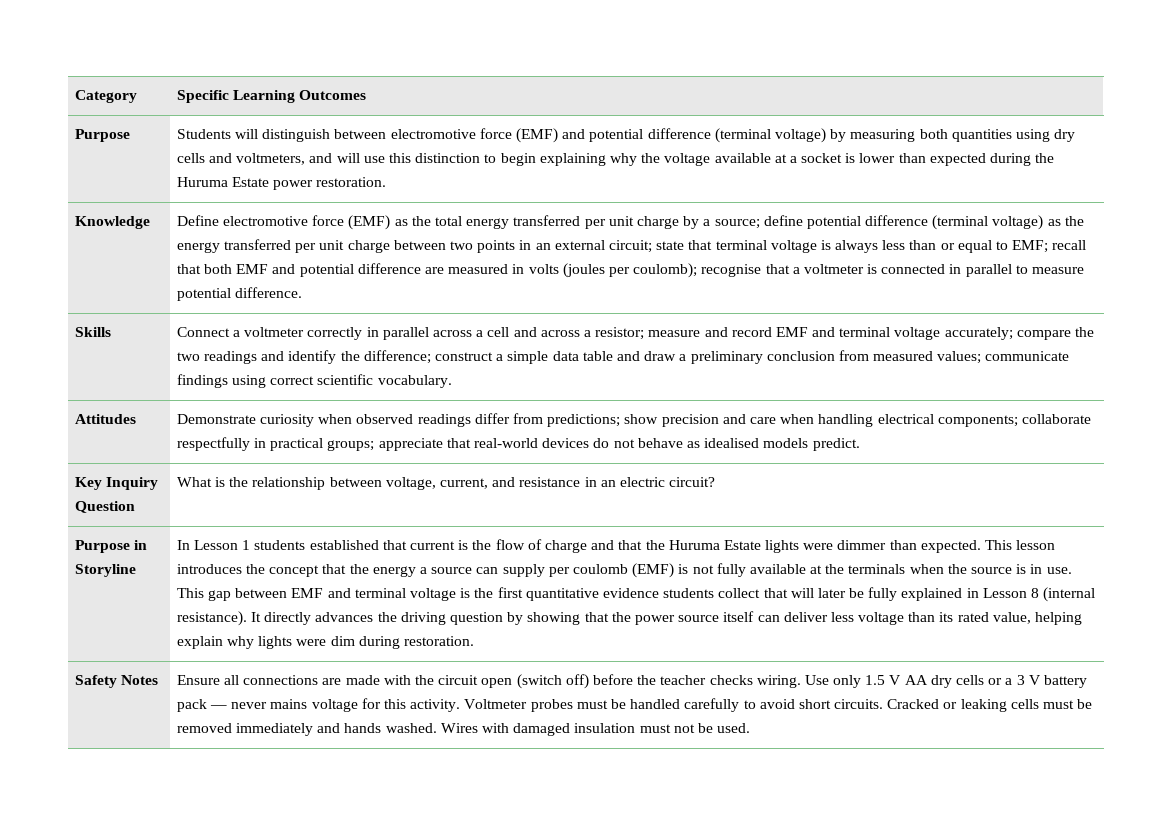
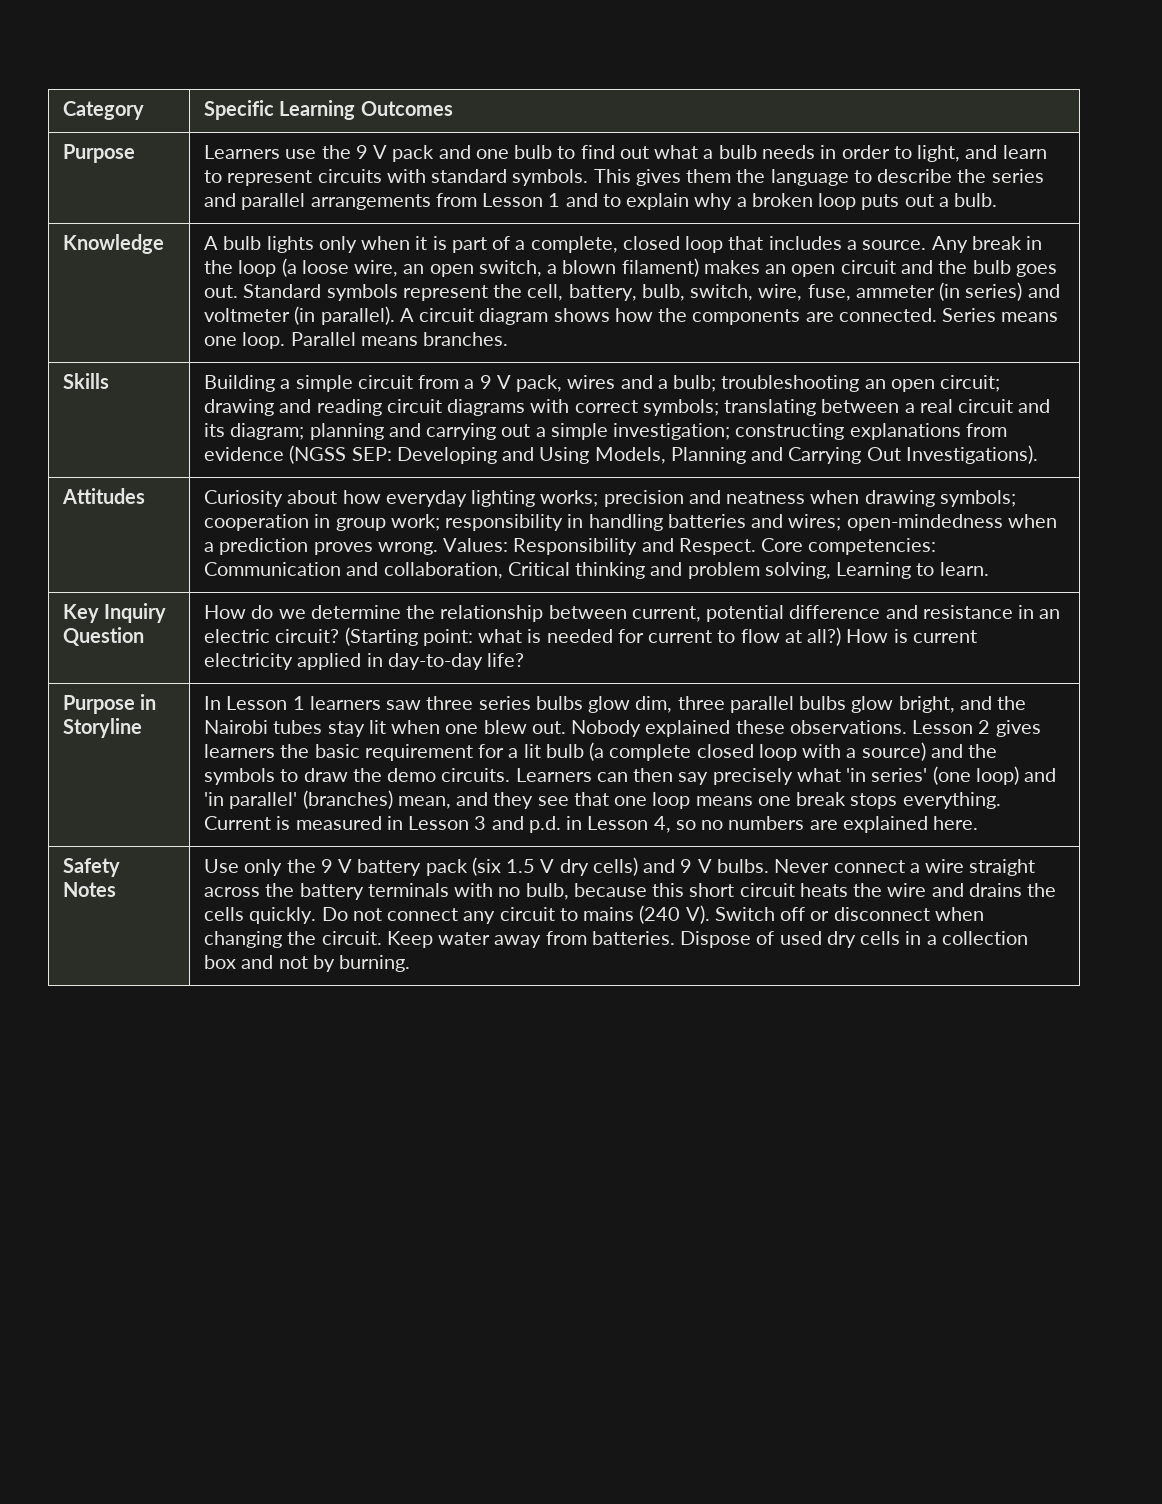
- Students will distinguish between electromotive force (EMF) and potential difference (terminal voltage) by measuring both quantities using dry cells and voltmeters, and will use this distinction to begin explaining why the voltage available at a socket is lower than expected during the Huruma Estate power restoration.
- Knowledge | Define electromotive force (EMF) as the total energy transferred per unit charge by a source; define potential difference (terminal voltage) as the energy transferred per unit charge between two points in an external circuit; state that terminal voltage is always less than or equal to EMF; recall that both EMF and potential difference are measured in volts (joules per coulomb); recognise that a voltmeter is connected in parallel to measure potential difference.
- Skills | Connect a voltmeter correctly in parallel across a cell and across a resistor; measure and record EMF and terminal voltage accurately; compare the two readings and identify the difference; construct a simple data table and draw a preliminary conclusion from measured values; communicate findings using correct scientific vocabulary.
- Attitudes | Demonstrate curiosity when observed readings differ from predictions; show precision and care when handling electrical components; collaborate respectfully in practical groups; appreciate that real-world devices do not behave as idealised models predict.
- Key Inquiry Question | What is the relationship between voltage, current, and resistance in an electric circuit?
+ Learners use the 9 V pack and one bulb to find out what a bulb needs in order to light, and learn to represent circuits with standard symbols. This gives them the language to describe the series and parallel arrangements from Lesson 1 and to explain why a broken loop puts out a bulb.
+ Knowledge | A bulb lights only when it is part of a complete, closed loop that includes a source. Any break in the loop (a loose wire, an open switch, a blown filament) makes an open circuit and the bulb goes out. Standard symbols represent the cell, battery, bulb, switch, wire, fuse, ammeter (in series) and voltmeter (in parallel). A circuit diagram shows how the components are connected. Series means one loop. Parallel means branches.
+ Skills | Building a simple circuit from a 9 V pack, wires and a bulb; troubleshooting an open circuit; drawing and reading circuit diagrams with correct symbols; translating between a real circuit and its diagram; planning and carrying out a simple investigation; constructing explanations from evidence (NGSS SEP: Developing and Using Models, Planning and Carrying Out Investigations).
+ Attitudes | Curiosity about how everyday lighting works; precision and neatness when drawing symbols; cooperation in group work; responsibility in handling batteries and wires; open-mindedness when a prediction proves wrong. Values: Responsibility and Respect. Core competencies: Communication and collaboration, Critical thinking and problem solving, Learning to learn.
+ Key Inquiry Question | How do we determine the relationship between current, potential difference and resistance in an electric circuit? (Starting point: what is needed for current to flow at all?) How is current electricity applied in day-to-day life?
- In Lesson 1 students established that current is the flow of charge and that the Huruma Estate lights were dimmer than expected. This lesson introduces the concept that the energy a source can supply per coulomb (EMF) is not fully available at the terminals when the source is in use. This gap between EMF and terminal voltage is the first quantitative evidence students collect that will later be fully explained in Lesson 8 (internal resistance). It directly advances the driving question by showing that the power source itself can deliver less voltage than its rated value, helping explain why lights were dim during restoration.
- Safety Notes | Ensure all connections are made with the circuit open (switch off) before the teacher checks wiring. Use only 1.5 V AA dry cells or a 3 V battery pack — never mains voltage for this activity. Voltmeter probes must be handled carefully to avoid short circuits. Cracked or leaking cells must be removed immediately and hands washed. Wires with damaged insulation must not be used.
+ In Lesson 1 learners saw three series bulbs glow dim, three parallel bulbs glow bright, and the Nairobi tubes stay lit when one blew out. Nobody explained these observations. Lesson 2 gives learners the basic requirement for a lit bulb (a complete closed loop with a source) and the symbols to draw the demo circuits. Learners can then say precisely what 'in series' (one loop) and 'in parallel' (branches) mean, and they see that one loop means one break stops everything. Current is measured in Lesson 3 and p.d. in Lesson 4, so no numbers are explained here.
+ Safety Notes | Use only the 9 V battery pack (six 1.5 V dry cells) and 9 V bulbs. Never connect a wire straight across the battery terminals with no bulb, because this short circuit heats the wire and drains the cells quickly. Do not connect any circuit to mains (240 V). Switch off or disconnect when changing the circuit. Keep water away from batteries. Dispose of used dry cells in a collection box and not by burning.

